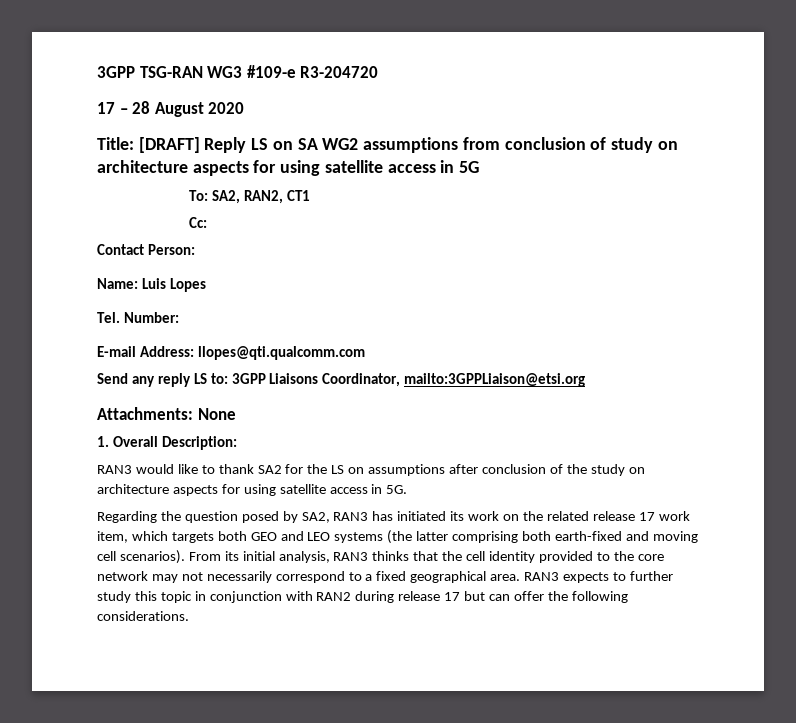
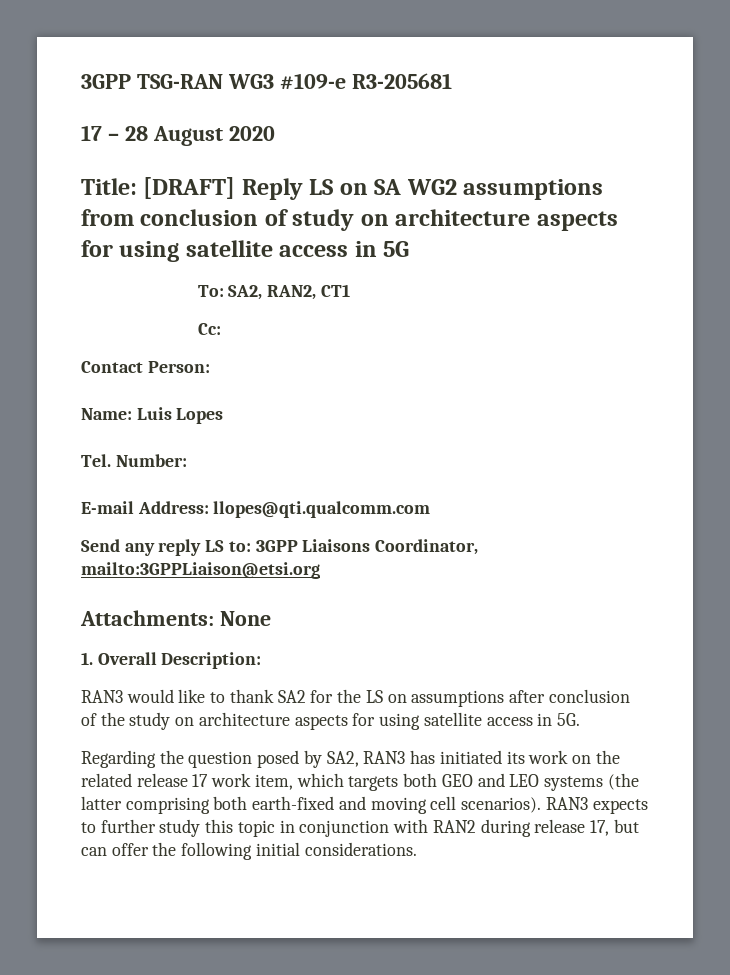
- 3GPP TSG-RAN WG3 #109-e R3-204720
+ 3GPP TSG-RAN WG3 #109-e R3-205681
- From its initial analysis, RAN3 thinks that the cell identity provided to the core network may not necessarily correspond to a fixed geographical area.
- RAN3 expects to further study this topic in conjunction with RAN2 during release 17 but can offer the following considerations.
+ RAN3 expects to further study this topic in conjunction with RAN2 during release 17, but can offer the following initial considerations.

